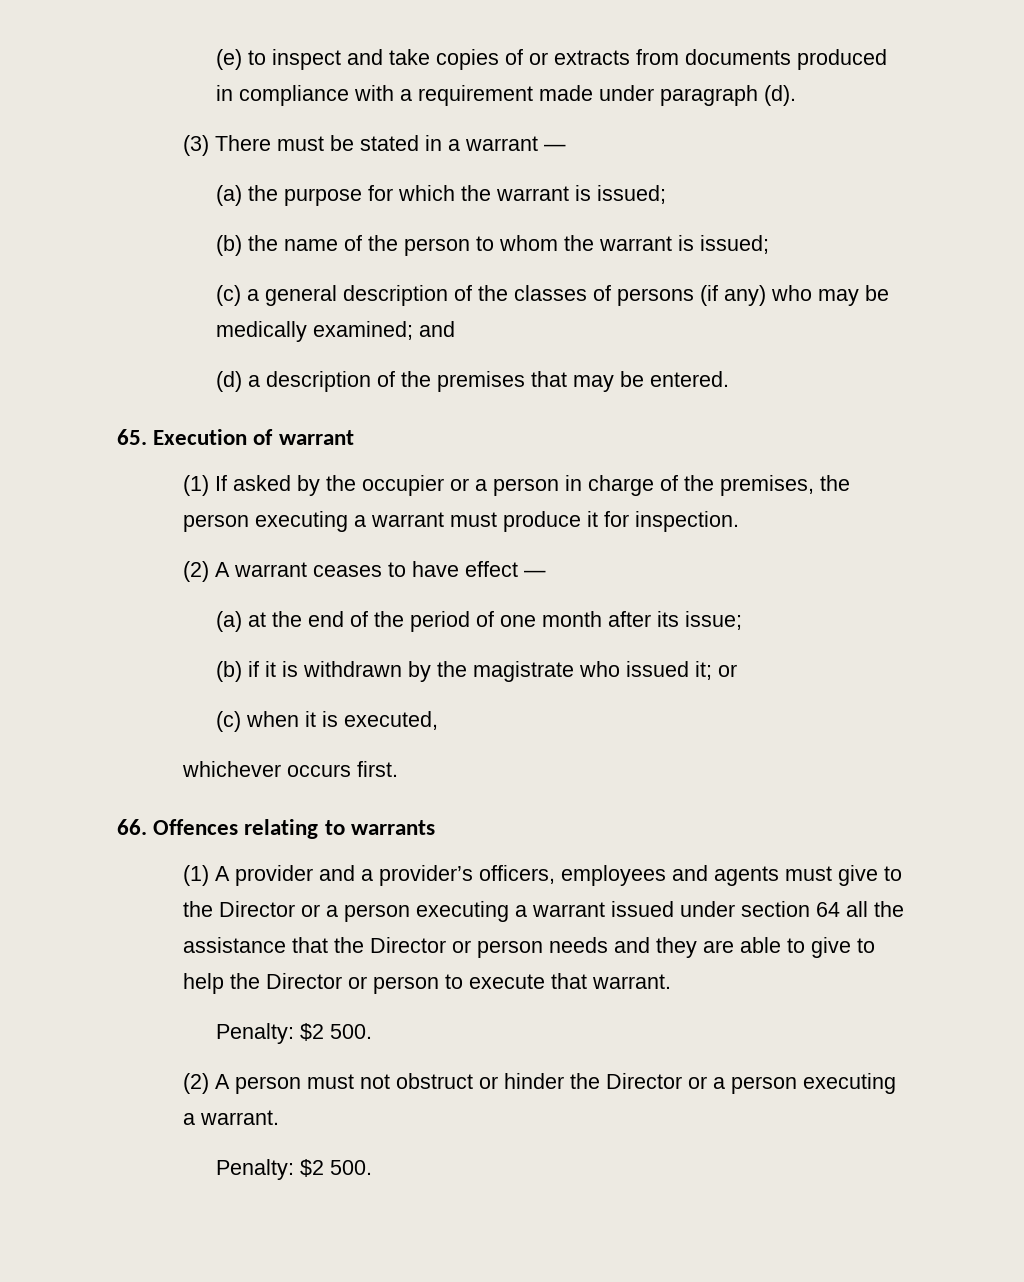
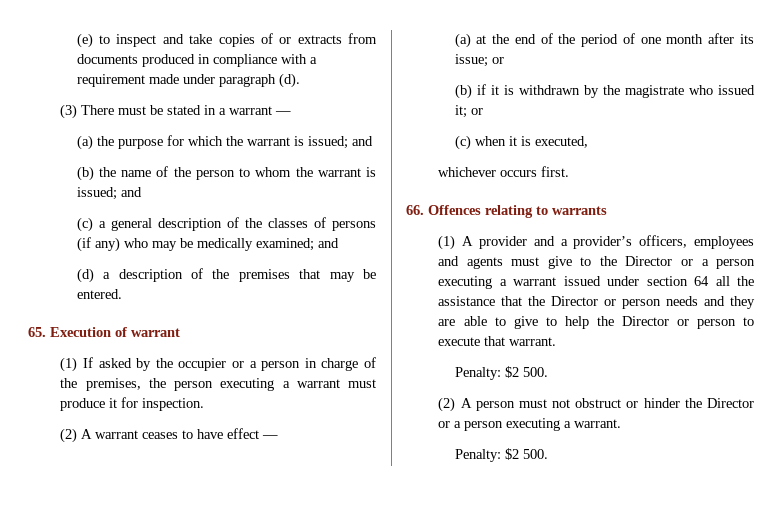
- (a) the purpose for which the warrant is issued;
+ (a) the purpose for which the warrant is issued; and
- (b) the name of the person to whom the warrant is issued;
+ (b) the name of the person to whom the warrant is issued; and
- (a) at the end of the period of one month after its issue;
+ (a) at the end of the period of one month after its issue; or

